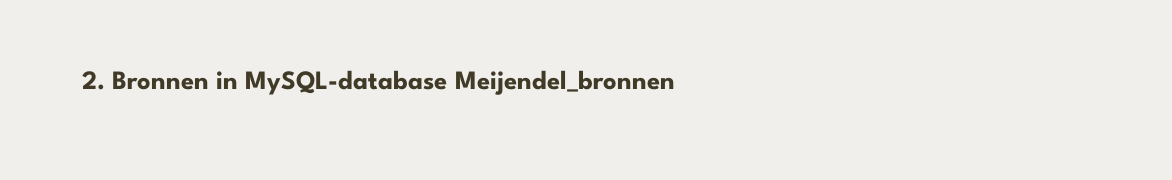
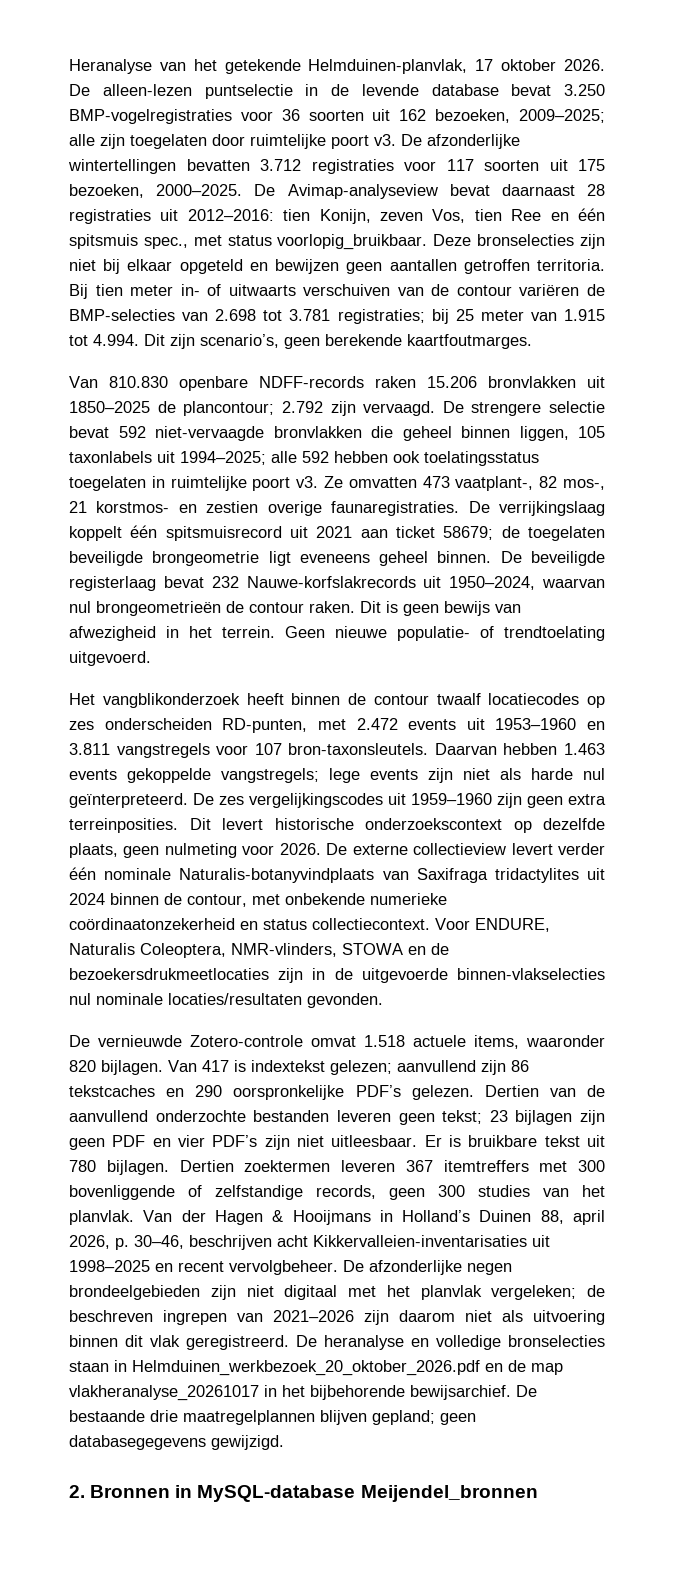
+ Heranalyse van het getekende Helmduinen-planvlak, 17 oktober 2026. De alleen-lezen puntselectie in de levende database bevat 3.250 BMP-vogelregistraties voor 36 soorten uit 162 bezoeken, 2009–2025; alle zijn toegelaten door ruimtelijke poort v3. De afzonderlijke wintertellingen bevatten 3.712 registraties voor 117 soorten uit 175 bezoeken, 2000–2025. De Avimap-analyseview bevat daarnaast 28 registraties uit 2012–2016: tien Konijn, zeven Vos, tien Ree en één spitsmuis spec., met status voorlopig_bruikbaar. Deze bronselecties zijn niet bij elkaar opgeteld en bewijzen geen aantallen getroffen territoria. Bij tien meter in- of uitwaarts verschuiven van de contour variëren de BMP-selecties van 2.698 tot 3.781 registraties; bij 25 meter van 1.915 tot 4.994. Dit zijn scenario’s, geen berekende kaartfoutmarges.
+ Van 810.830 openbare NDFF-records raken 15.206 bronvlakken uit 1850–2025 de plancontour; 2.792 zijn vervaagd. De strengere selectie bevat 592 niet-vervaagde bronvlakken die geheel binnen liggen, 105 taxonlabels uit 1994–2025; alle 592 hebben ook toelatingsstatus toegelaten in ruimtelijke poort v3. Ze omvatten 473 vaatplant-, 82 mos-, 21 korstmos- en zestien overige faunaregistraties. De verrijkingslaag koppelt één spitsmuisrecord uit 2021 aan ticket 58679; de toegelaten beveiligde brongeometrie ligt eveneens geheel binnen. De beveiligde registerlaag bevat 232 Nauwe-korfslakrecords uit 1950–2024, waarvan nul brongeometrieën de contour raken. Dit is geen bewijs van afwezigheid in het terrein. Geen nieuwe populatie- of trendtoelating uitgevoerd.
+ Het vangblikonderzoek heeft binnen de contour twaalf locatiecodes op zes onderscheiden RD-punten, met 2.472 events uit 1953–1960 en 3.811 vangstregels voor 107 bron-taxonsleutels. Daarvan hebben 1.463 events gekoppelde vangstregels; lege events zijn niet als harde nul geïnterpreteerd. De zes vergelijkingscodes uit 1959–1960 zijn geen extra terreinposities. Dit levert historische onderzoekscontext op dezelfde plaats, geen nulmeting voor 2026. De externe collectieview levert verder één nominale Naturalis-botanyvindplaats van Saxifraga tridactylites uit 2024 binnen de contour, met onbekende numerieke coördinaatonzekerheid en status collectiecontext. Voor ENDURE, Naturalis Coleoptera, NMR-vlinders, STOWA en de bezoekersdrukmeetlocaties zijn in de uitgevoerde binnen-vlakselecties nul nominale locaties/resultaten gevonden.
+ De vernieuwde Zotero-controle omvat 1.518 actuele items, waaronder 820 bijlagen. Van 417 is indextekst gelezen; aanvullend zijn 86 tekstcaches en 290 oorspronkelijke PDF’s gelezen. Dertien van de aanvullend onderzochte bestanden leveren geen tekst; 23 bijlagen zijn geen PDF en vier PDF’s zijn niet uitleesbaar. Er is bruikbare tekst uit 780 bijlagen. Dertien zoektermen leveren 367 itemtreffers met 300 bovenliggende of zelfstandige records, geen 300 studies van het planvlak. Van der Hagen & Hooijmans in Holland’s Duinen 88, april 2026, p. 30–46, beschrijven acht Kikkervalleien-inventarisaties uit 1998–2025 en recent vervolgbeheer. De afzonderlijke negen brondeelgebieden zijn niet digitaal met het planvlak vergeleken; de beschreven ingrepen van 2021–2026 zijn daarom niet als uitvoering binnen dit vlak geregistreerd. De heranalyse en volledige bronselecties staan in Helmduinen_werkbezoek_20_oktober_2026.pdf en de map vlakheranalyse_20261017 in het bijbehorende bewijsarchief. De bestaande drie maatregelplannen blijven gepland; geen databasegegevens gewijzigd.

